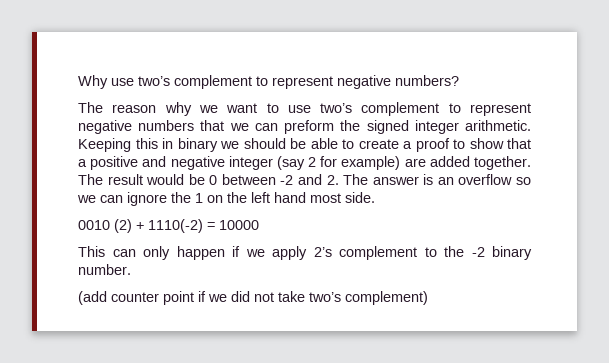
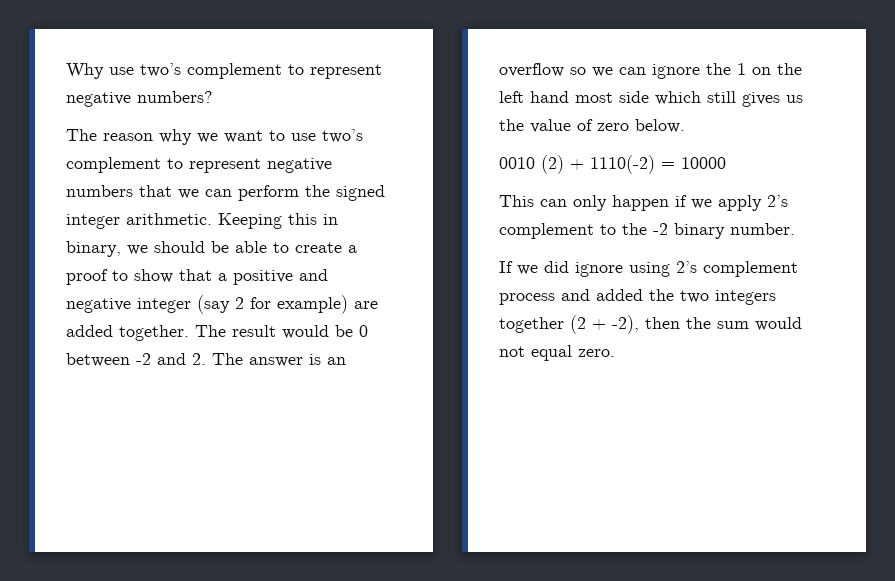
- The reason why we want to use two’s complement to represent negative numbers that we can preform the signed integer arithmetic.
+ The reason why we want to use two’s complement to represent negative numbers that we can perform the signed integer arithmetic.
- Keeping this in binary we should be able to create a proof to show that a positive and negative integer (say 2 for example) are added together.
+ Keeping this in binary, we should be able to create a proof to show that a positive and negative integer (say 2 for example) are added together.
- The result would be 0 between -2 and 2. The answer is an overflow so we can ignore the 1 on the left hand most side.
+ The result would be 0 between -2 and 2. The answer is an overflow so we can ignore the 1 on the left hand most side which still gives us the value of zero below.
- (add counter point if we did not take two’s complement)
+ If we did ignore using 2’s complement process and added the two integers together (2 + -2), then the sum would not equal zero.

